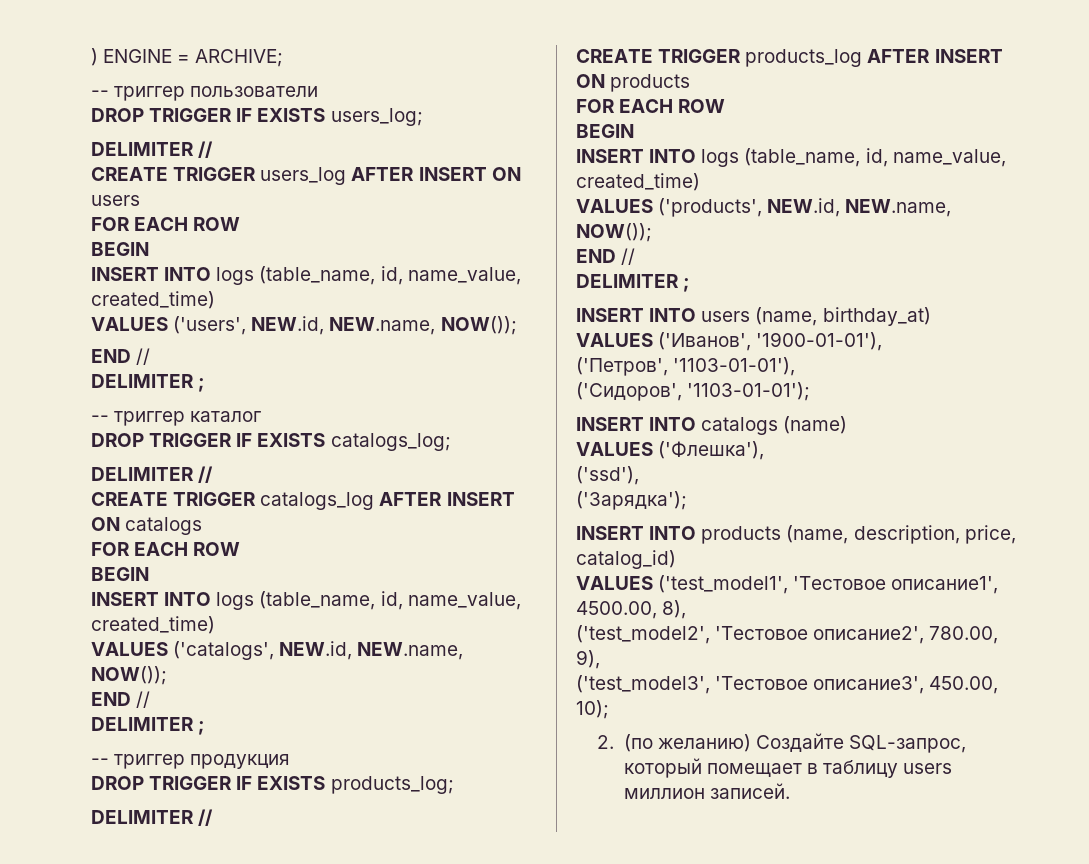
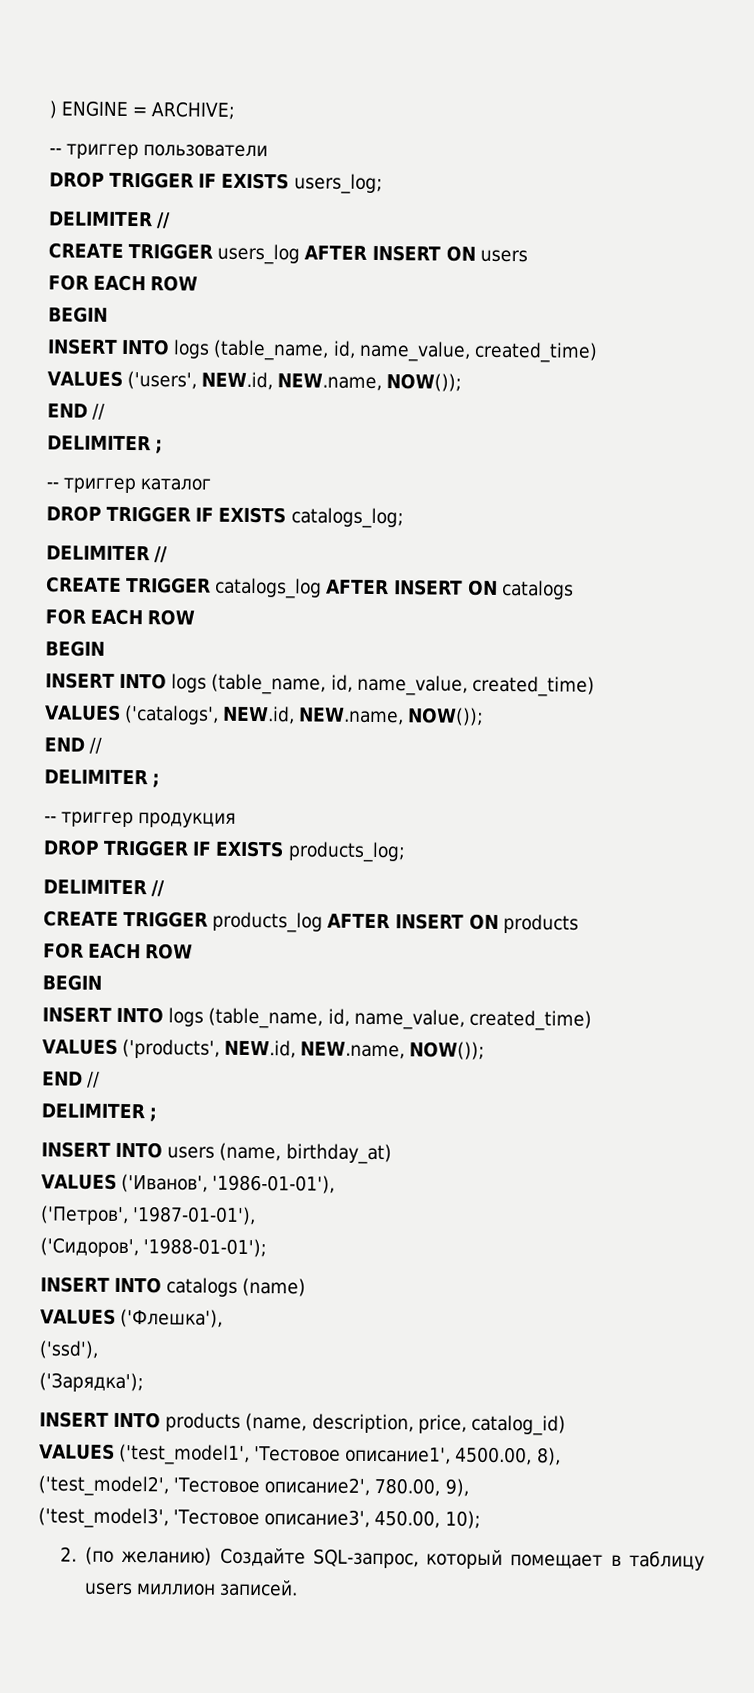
- VALUES ('Иванов', '1900-01-01'),
+ VALUES ('Иванов', '1986-01-01'),
- ('Петров', '1103-01-01'),
+ ('Петров', '1987-01-01'),
- ('Сидоров', '1103-01-01');
+ ('Сидоров', '1988-01-01');

